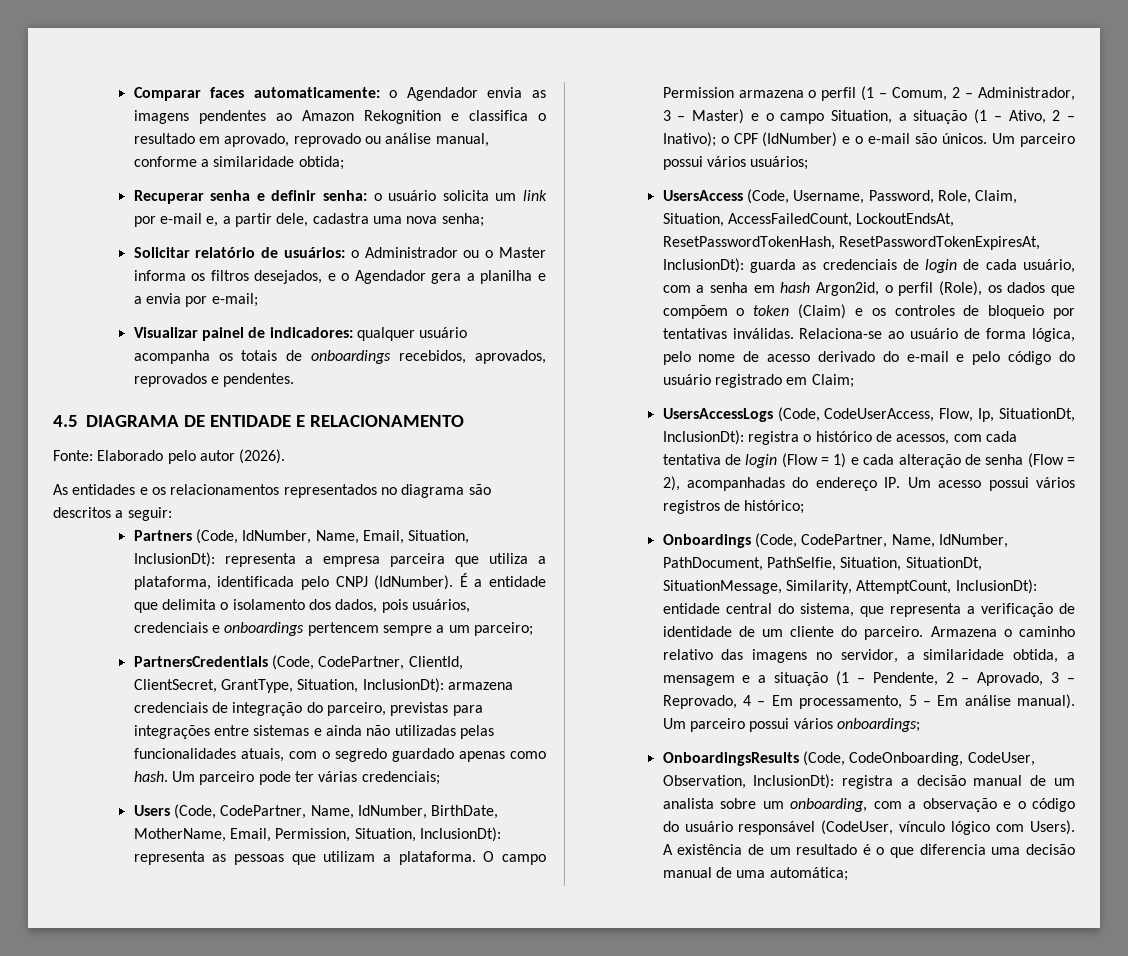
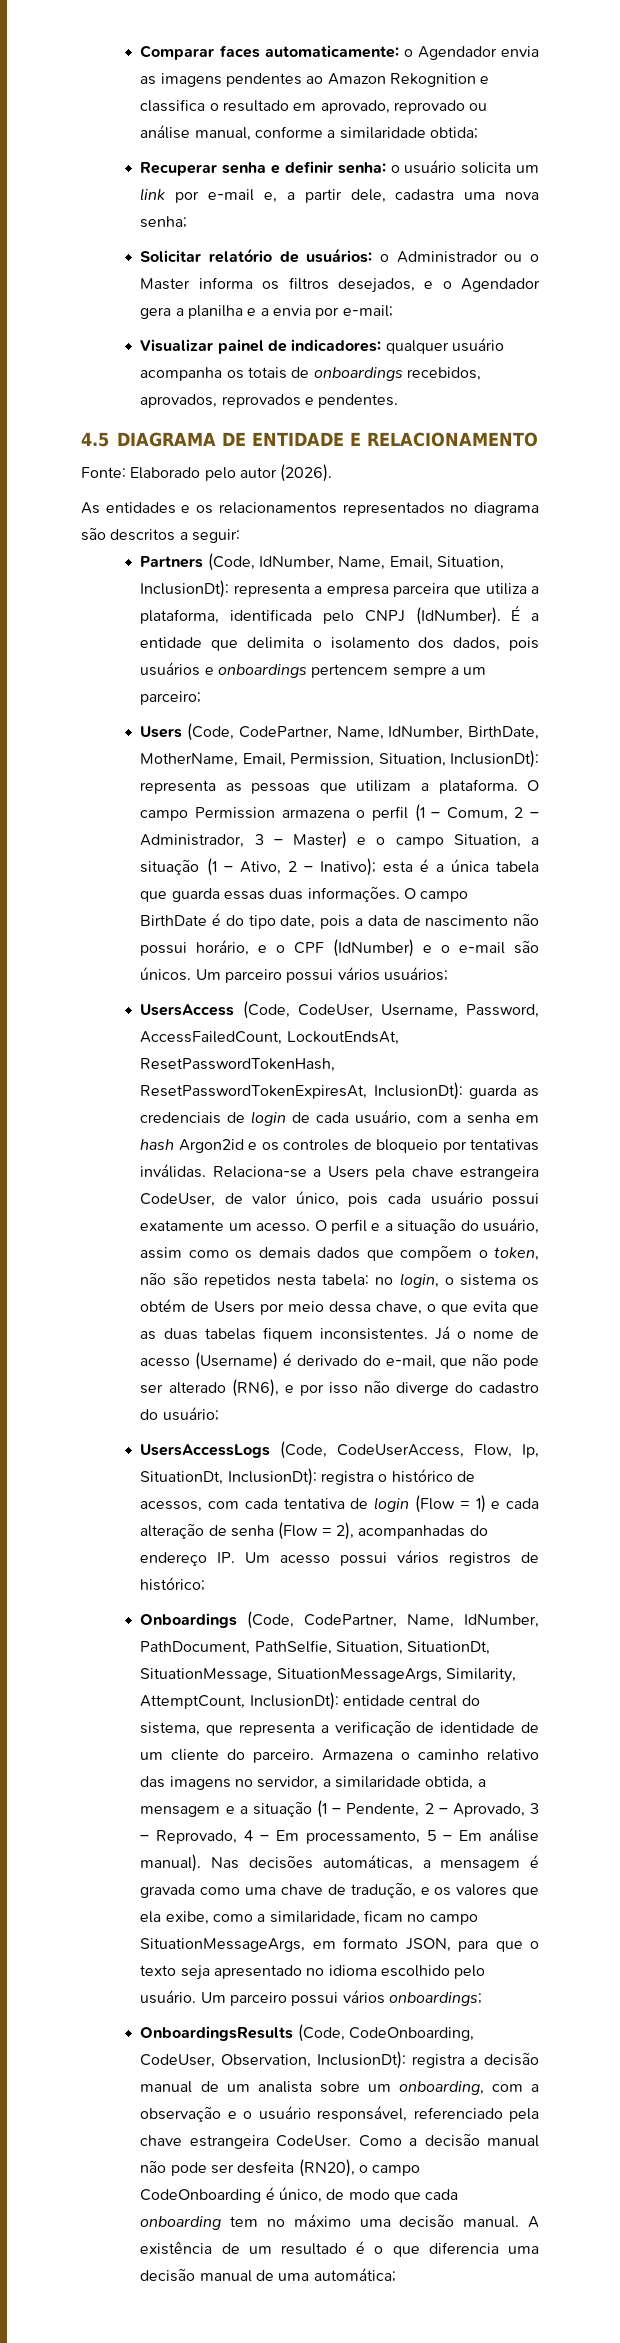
- É a entidade que delimita o isolamento dos dados, pois usuários, credenciais e onboardings pertencem sempre a um parceiro;
+ É a entidade que delimita o isolamento dos dados, pois usuários e onboardings pertencem sempre a um parceiro;
- PartnersCredentials (Code, CodePartner, ClientId, ClientSecret, GrantType, Situation, InclusionDt): armazena credenciais de integração do parceiro, previstas para integrações entre sistemas e ainda não utilizadas pelas funcionalidades atuais, com o segredo guardado apenas como hash. Um parceiro pode ter várias credenciais;
- O campo Permission armazena o perfil (1 – Comum, 2 – Administrador, 3 – Master) e o campo Situation, a situação (1 – Ativo, 2 – Inativo); o CPF (IdNumber) e o e-mail são únicos.
+ O campo Permission armazena o perfil (1 – Comum, 2 – Administrador, 3 – Master) e o campo Situation, a situação (1 – Ativo, 2 – Inativo); esta é a única tabela que guarda essas duas informações. O campo BirthDate é do tipo date, pois a data de nascimento não possui horário, e o CPF (IdNumber) e o e-mail são únicos.
- UsersAccess (Code, Username, Password, Role, Claim, Situation, AccessFailedCount, LockoutEndsAt, ResetPasswordTokenHash, ResetPasswordTokenExpiresAt, InclusionDt): guarda as credenciais de login de cada usuário, com a senha em hash Argon2id, o perfil (Role), os dados que compõem o token (Claim) e os controles de bloqueio por tentativas inválidas.
+ UsersAccess (Code, CodeUser, Username, Password, AccessFailedCount, LockoutEndsAt, ResetPasswordTokenHash, ResetPasswordTokenExpiresAt, InclusionDt): guarda as credenciais de login de cada usuário, com a senha em hash Argon2id e os controles de bloqueio por tentativas inválidas.
- Relaciona-se ao usuário de forma lógica, pelo nome de acesso derivado do e-mail e pelo código do usuário registrado em Claim;
+ Relaciona-se a Users pela chave estrangeira CodeUser, de valor único, pois cada usuário possui exatamente um acesso. O perfil e a situação do usuário, assim como os demais dados que compõem o token, não são repetidos nesta tabela: no login, o sistema os obtém de Users por meio dessa chave, o que evita que as duas tabelas fiquem inconsistentes. Já o nome de acesso (Username) é derivado do e-mail, que não pode ser alterado (RN6), e por isso não diverge do cadastro do usuário;
- Onboardings (Code, CodePartner, Name, IdNumber, PathDocument, PathSelfie, Situation, SituationDt, SituationMessage, Similarity, AttemptCount, InclusionDt): entidade central do sistema, que representa a verificação de identidade de um cliente do parceiro.
+ Onboardings (Code, CodePartner, Name, IdNumber, PathDocument, PathSelfie, Situation, SituationDt, SituationMessage, SituationMessageArgs, Similarity, AttemptCount, InclusionDt): entidade central do sistema, que representa a verificação de identidade de um cliente do parceiro.
+ Nas decisões automáticas, a mensagem é gravada como uma chave de tradução, e os valores que ela exibe, como a similaridade, ficam no campo SituationMessageArgs, em formato JSON, para que o texto seja apresentado no idioma escolhido pelo usuário.
- OnboardingsResults (Code, CodeOnboarding, CodeUser, Observation, InclusionDt): registra a decisão manual de um analista sobre um onboarding, com a observação e o código do usuário responsável (CodeUser, vínculo lógico com Users).
+ OnboardingsResults (Code, CodeOnboarding, CodeUser, Observation, InclusionDt): registra a decisão manual de um analista sobre um onboarding, com a observação e o usuário responsável, referenciado pela chave estrangeira CodeUser. Como a decisão manual não pode ser desfeita (RN20), o campo CodeOnboarding é único, de modo que cada onboarding tem no máximo uma decisão manual.

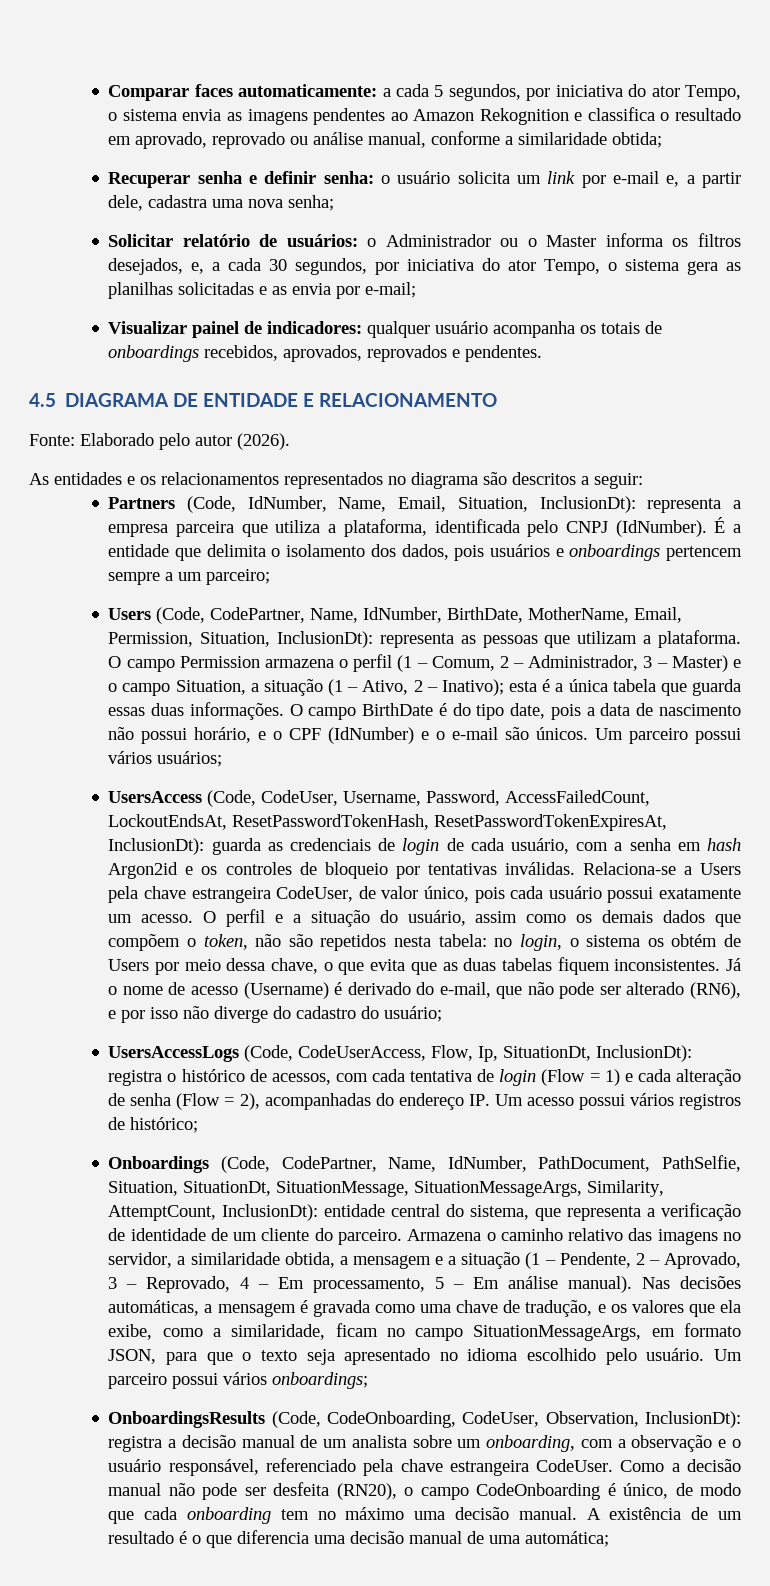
- Comparar faces automaticamente: o Agendador envia as imagens pendentes ao Amazon Rekognition e classifica o resultado em aprovado, reprovado ou análise manual, conforme a similaridade obtida;
+ Comparar faces automaticamente: a cada 5 segundos, por iniciativa do ator Tempo, o sistema envia as imagens pendentes ao Amazon Rekognition e classifica o resultado em aprovado, reprovado ou análise manual, conforme a similaridade obtida;
- Solicitar relatório de usuários: o Administrador ou o Master informa os filtros desejados, e o Agendador gera a planilha e a envia por e-mail;
+ Solicitar relatório de usuários: o Administrador ou o Master informa os filtros desejados, e, a cada 30 segundos, por iniciativa do ator Tempo, o sistema gera as planilhas solicitadas e as envia por e-mail;

